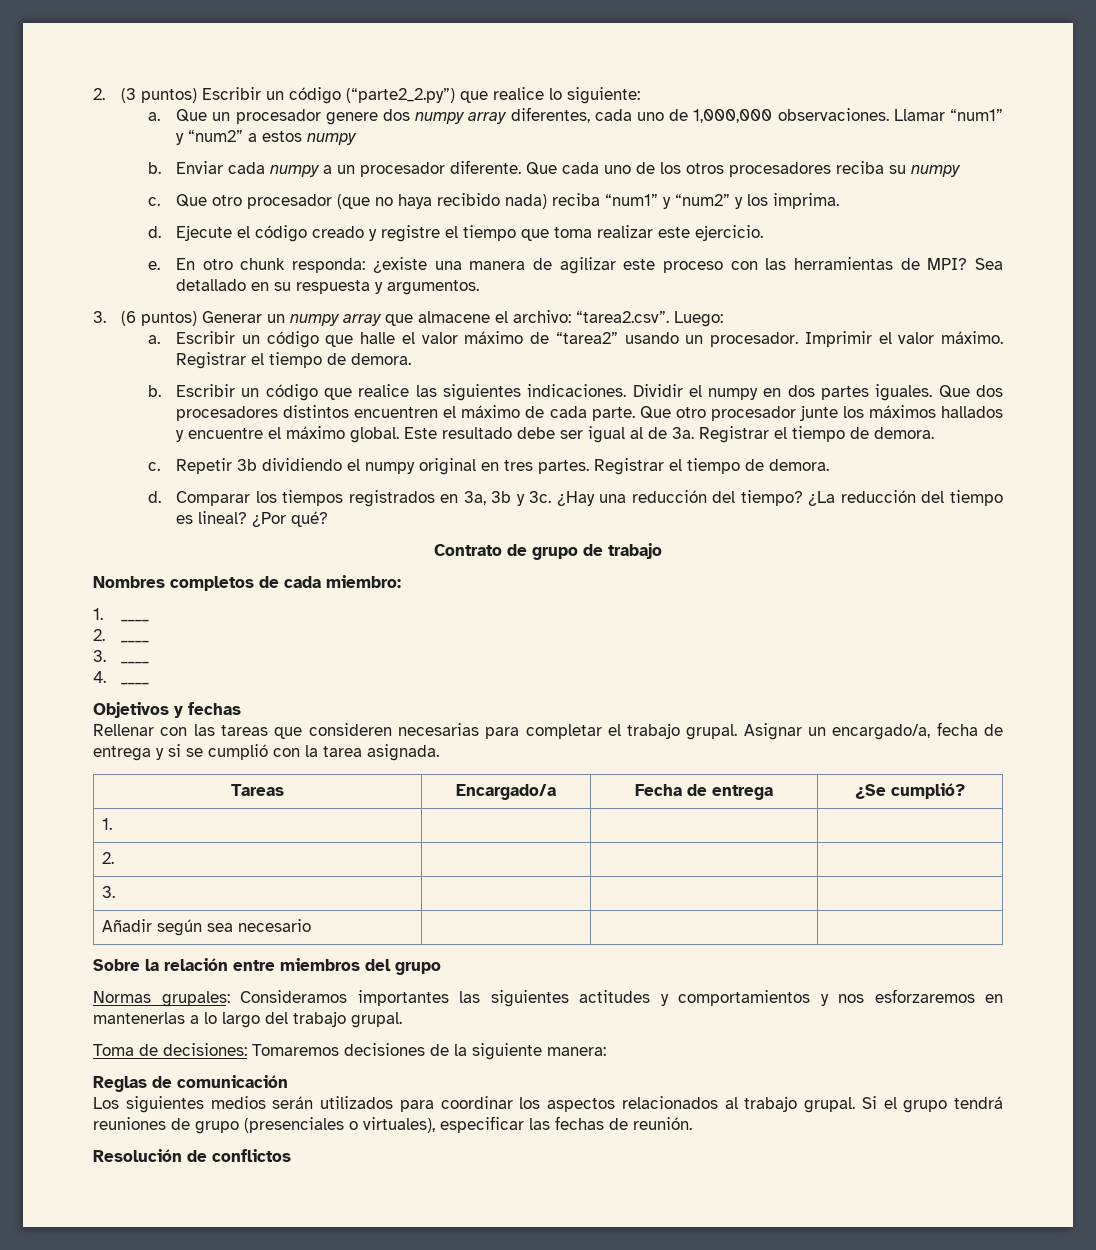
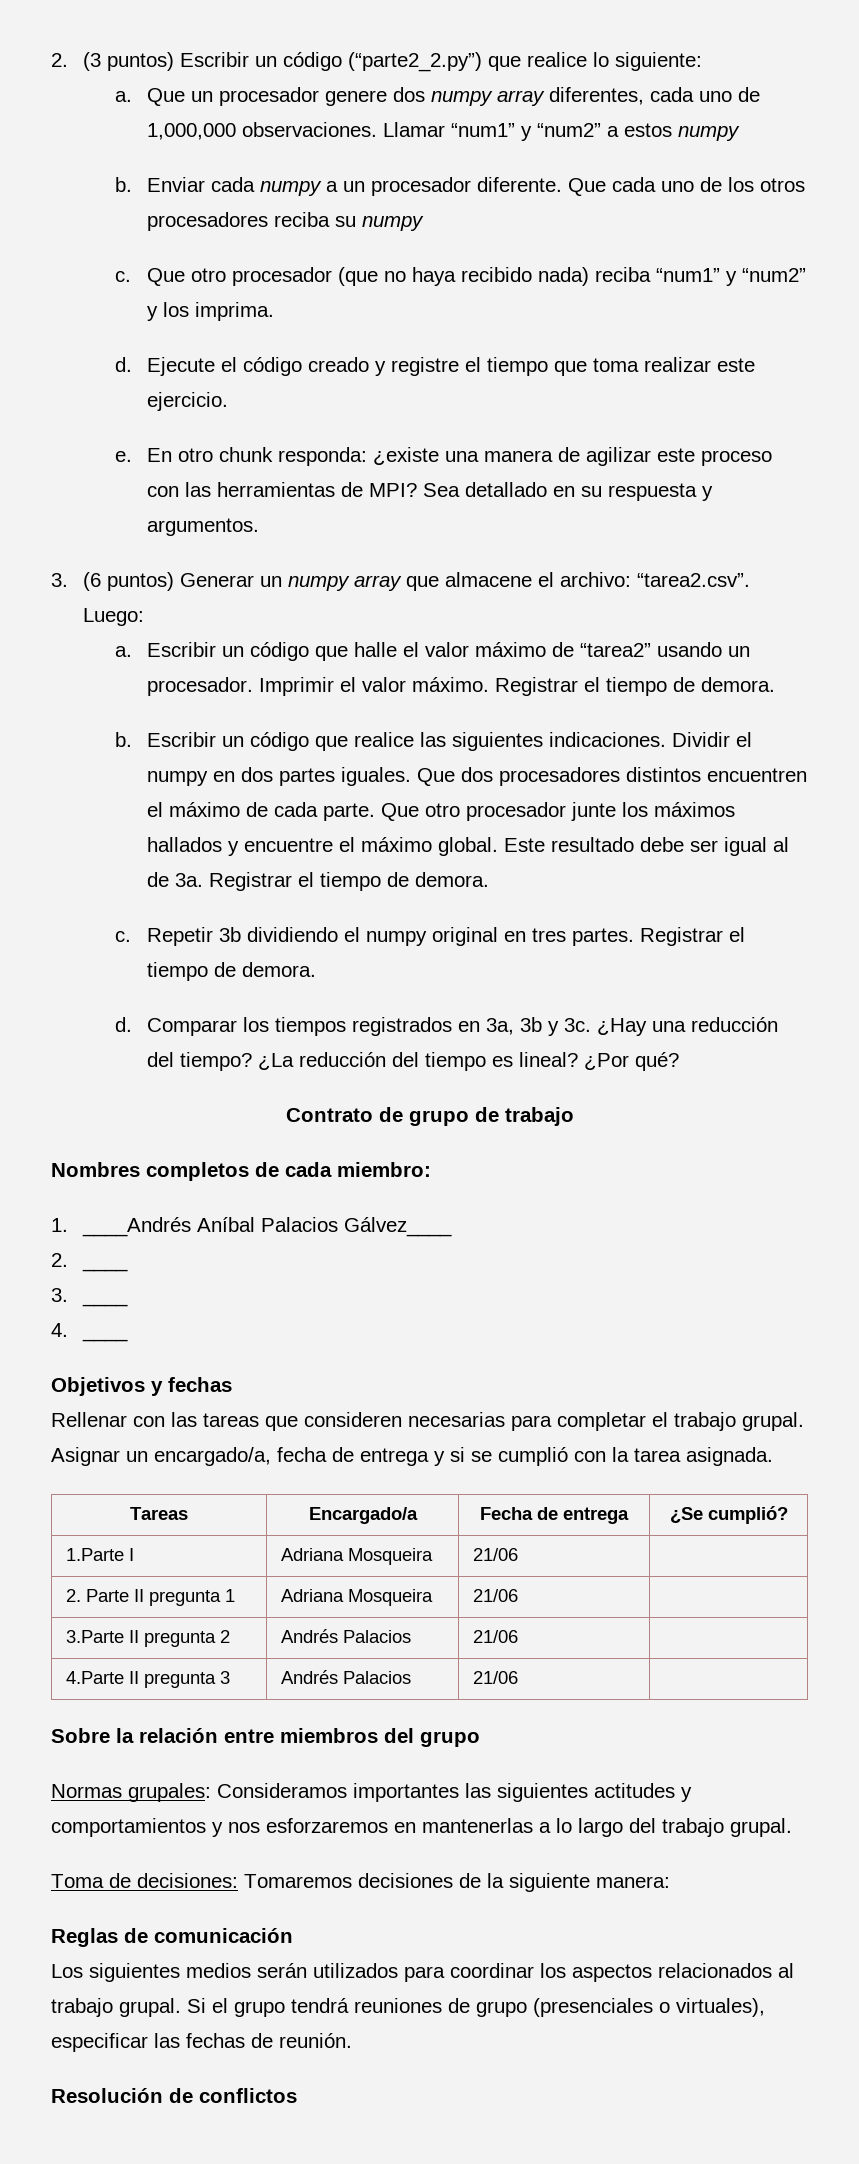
- 1. ____
+ 1. ____Andrés Aníbal Palacios Gálvez____
- 1. | | |
- 2. | | |
- 3. | | |
- Añadir según sea necesario | | |
+ 1.Parte I | Adriana Mosqueira | 21/06 |
+ 2. Parte II pregunta 1 | Adriana Mosqueira | 21/06 |
+ 3.Parte II pregunta 2 | Andrés Palacios | 21/06 |
+ 4.Parte II pregunta 3 | Andrés Palacios | 21/06 |

